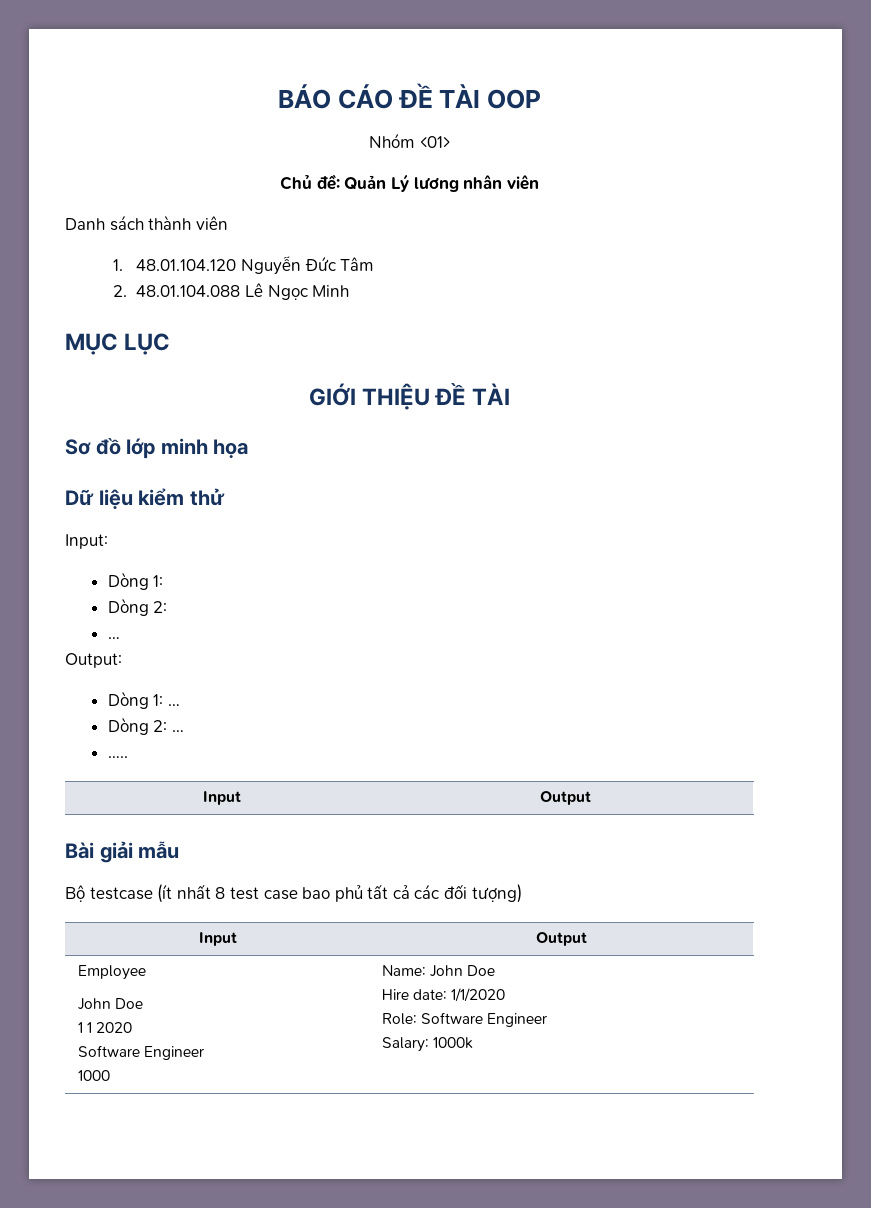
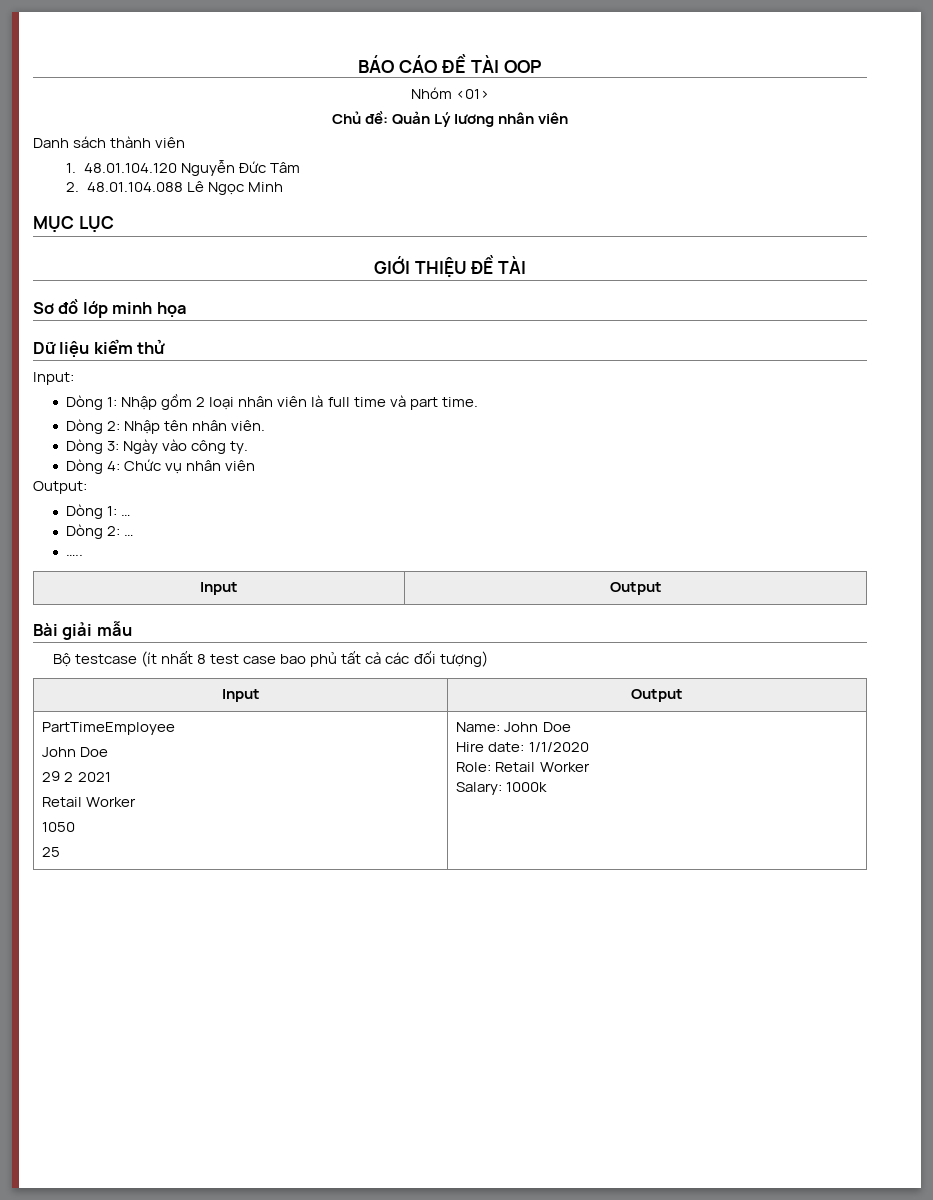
  Input:
- Dòng 1:
- Dòng 2:
- …
+ Dòng 1: Nhập gồm 2 loại nhân viên là full time và part time.
+ Dòng 2: Nhập tên nhân viên.
+ Dòng 3: Ngày vào công ty.
+ Dòng 4: Chức vụ nhân viên
- Employee
+ PartTimeEmployee
  John Doe
- 1 1 2020
- Software Engineer
- 1000 | Name: John Doe
+ 29 2 2021
+ Retail Worker
+ 1050
+ 25 | Name: John Doe
  Hire date: 1/1/2020
- Role: Software Engineer
+ Role: Retail Worker

